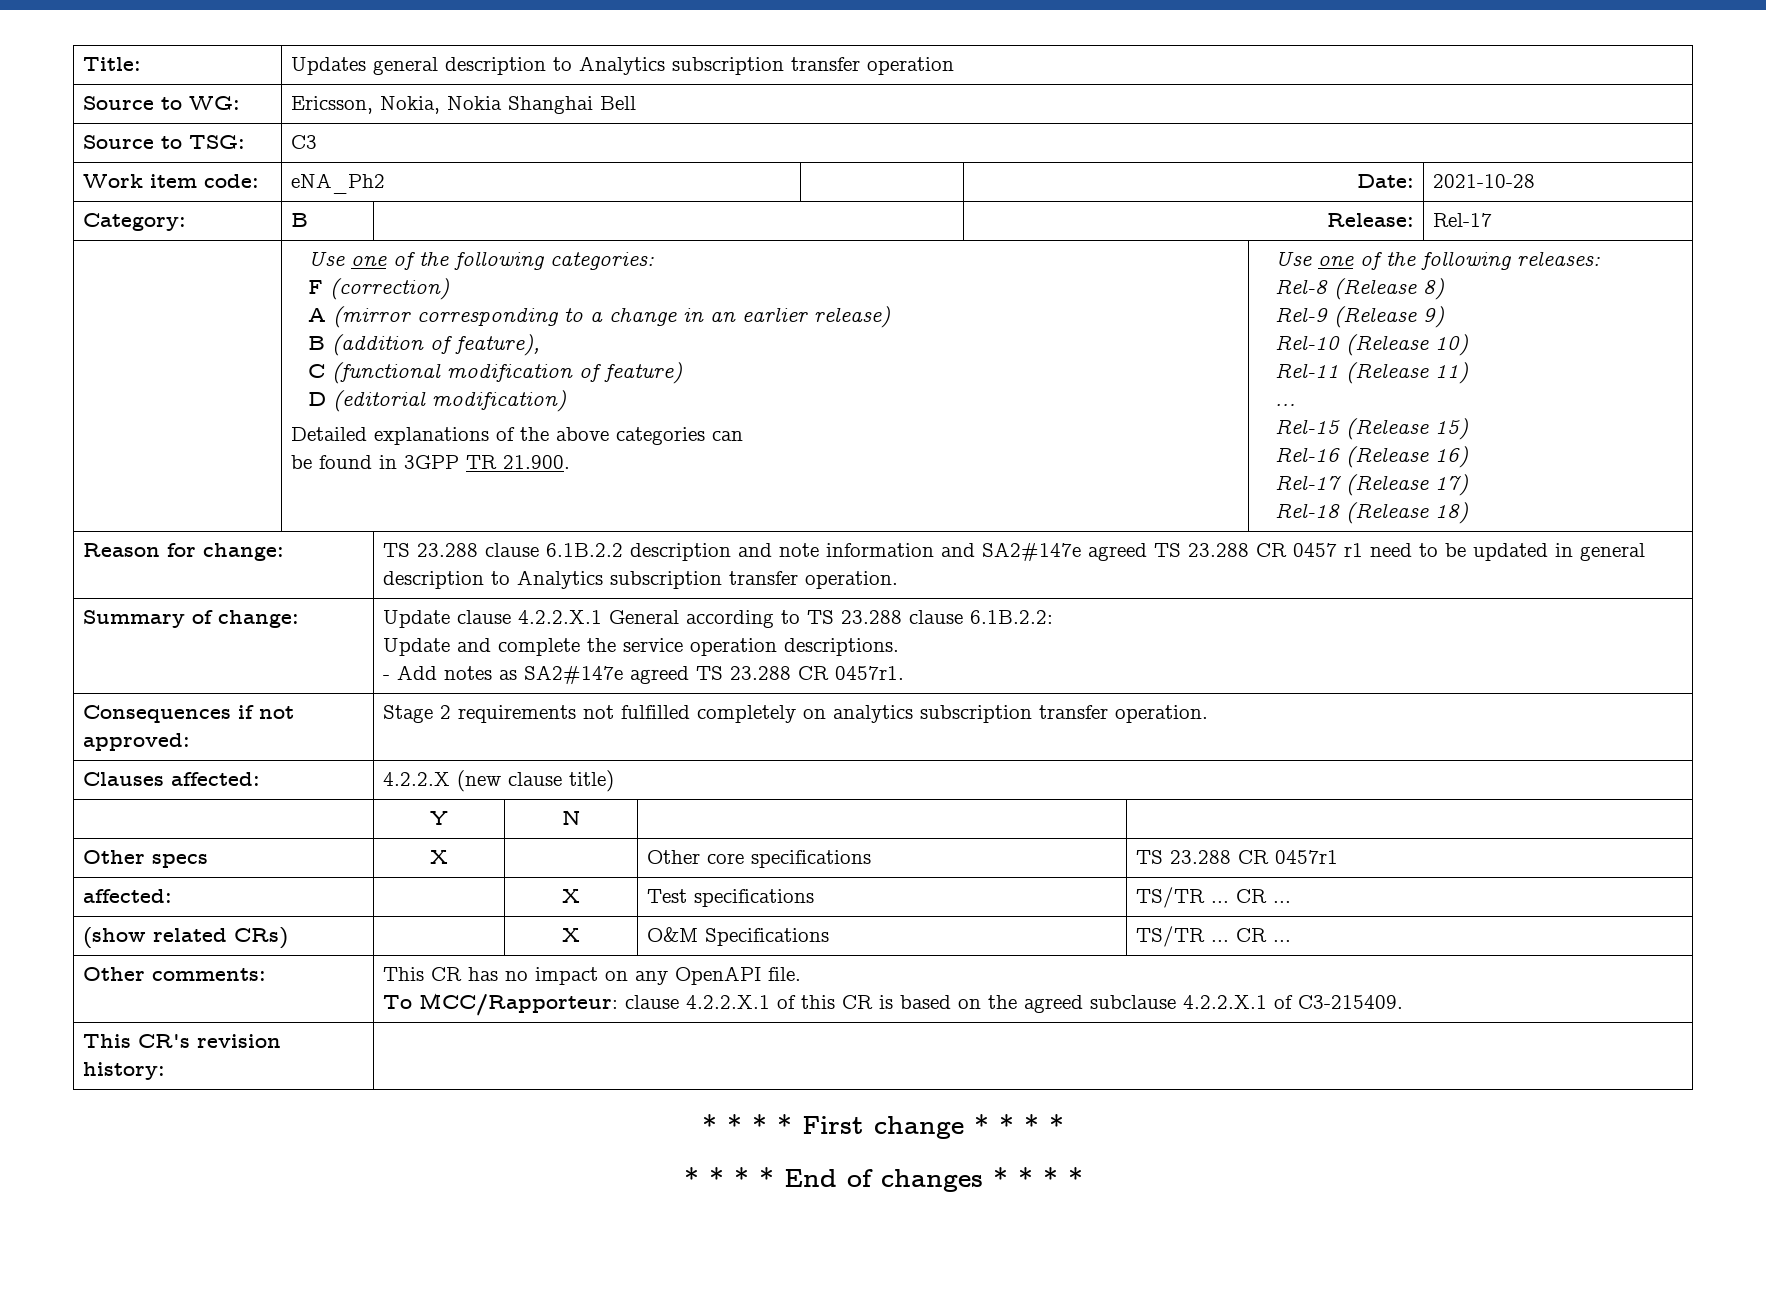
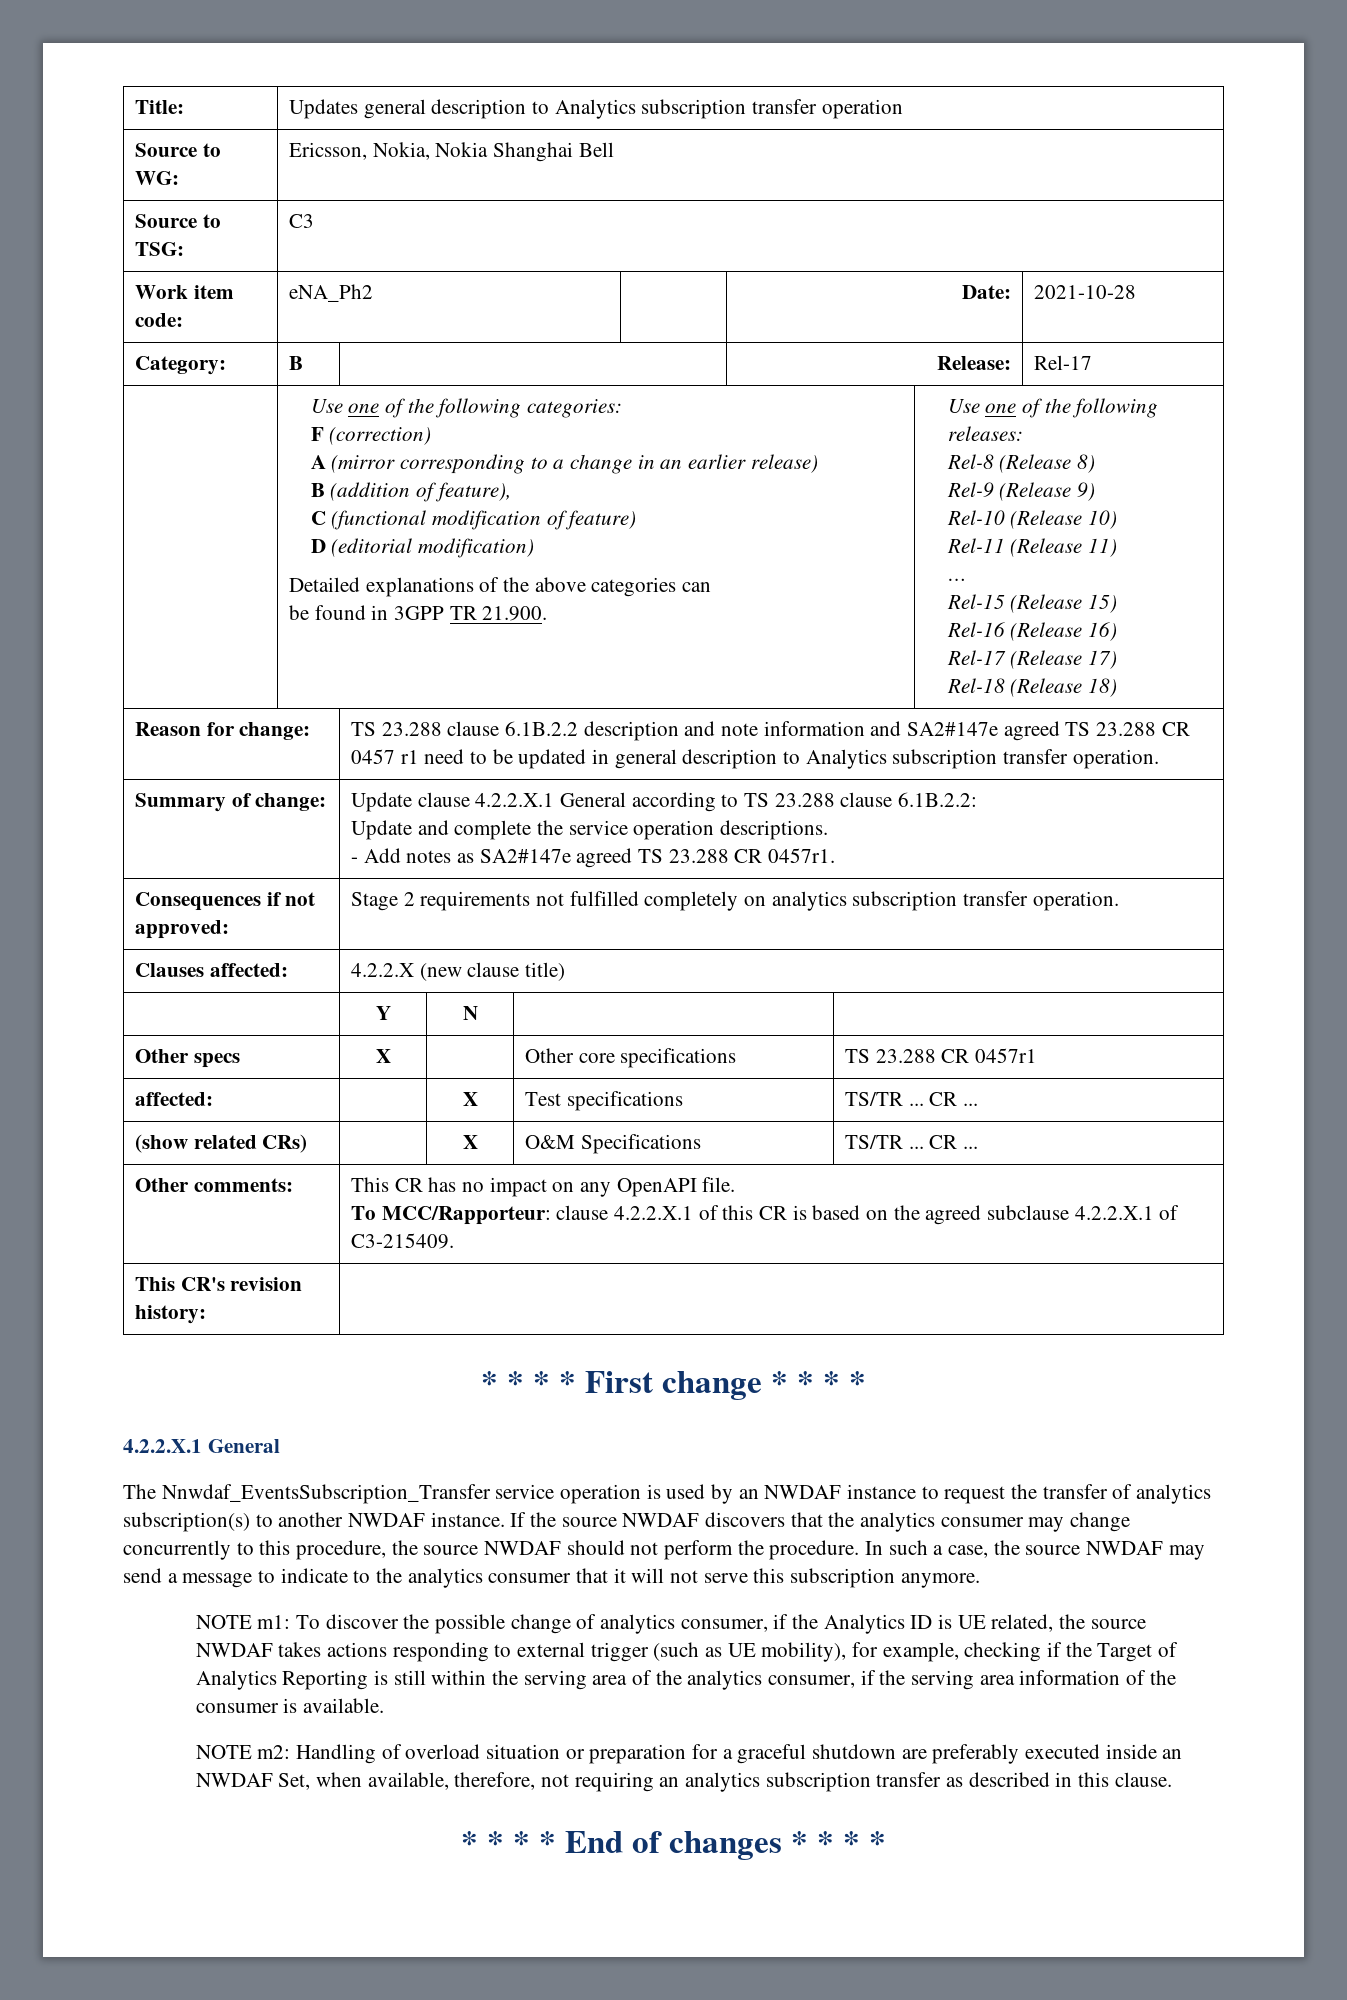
  * * * * First change * * * *
+ 4.2.2.X.1 General
+ The Nnwdaf_EventsSubscription_Transfer service operation is used by an NWDAF instance to request the transfer of analytics subscription(s) to another NWDAF instance. If the source NWDAF discovers that the analytics consumer may change concurrently to this procedure, the source NWDAF should not perform the procedure. In such a case, the source NWDAF may send a message to indicate to the analytics consumer that it will not serve this subscription anymore.
+ NOTE m1: To discover the possible change of analytics consumer, if the Analytics ID is UE related, the source NWDAF takes actions responding to external trigger (such as UE mobility), for example, checking if the Target of Analytics Reporting is still within the serving area of the analytics consumer, if the serving area information of the consumer is available.
+ NOTE m2: Handling of overload situation or preparation for a graceful shutdown are preferably executed inside an NWDAF Set, when available, therefore, not requiring an analytics subscription transfer as described in this clause.

